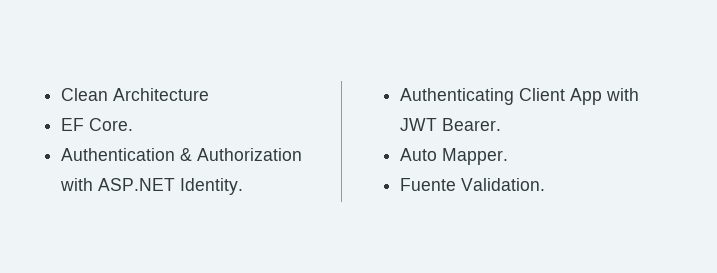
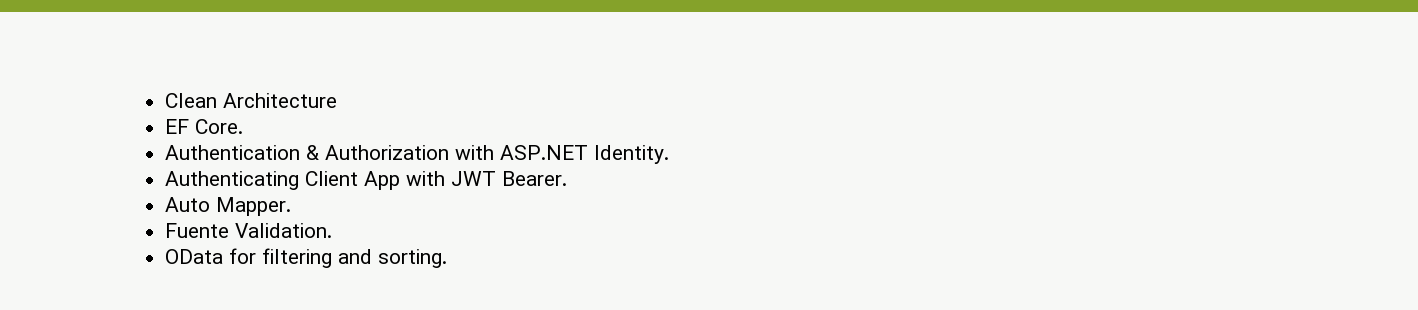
+ OData for filtering and sorting.

